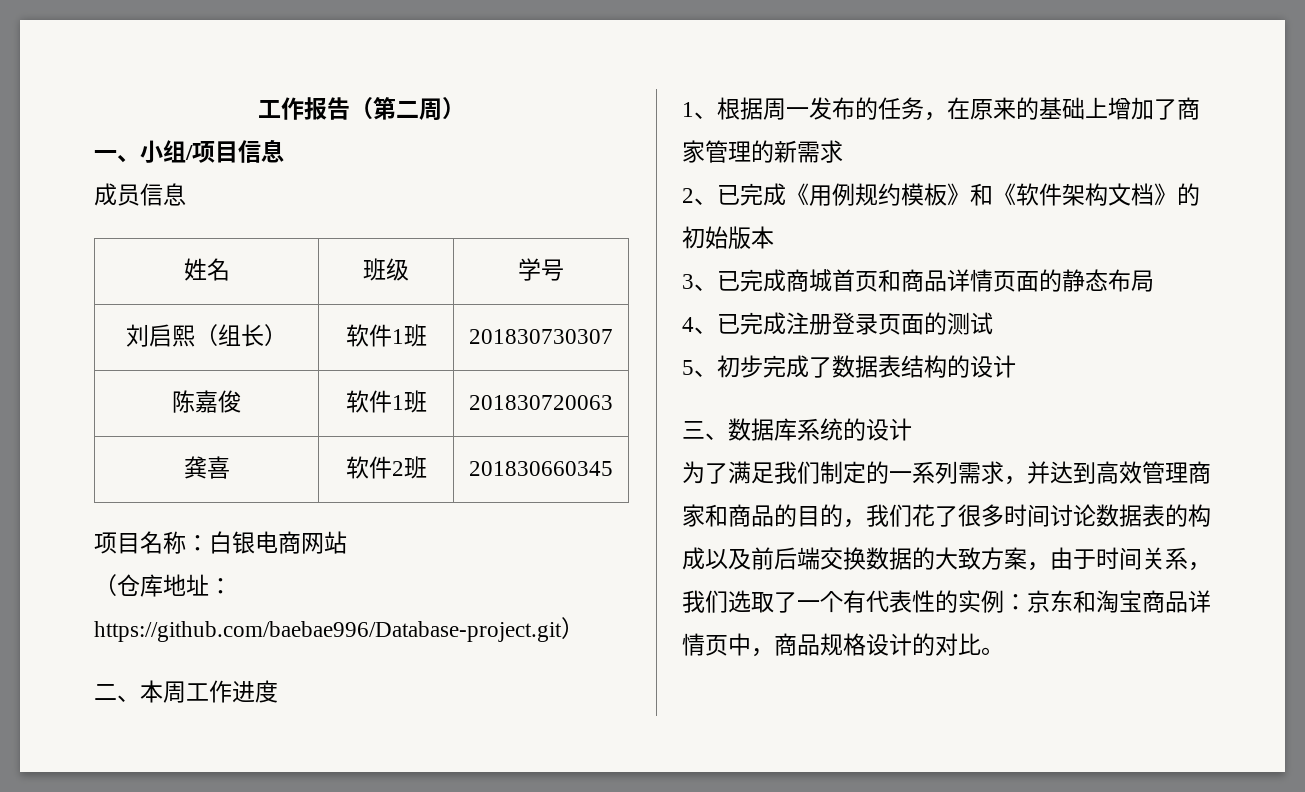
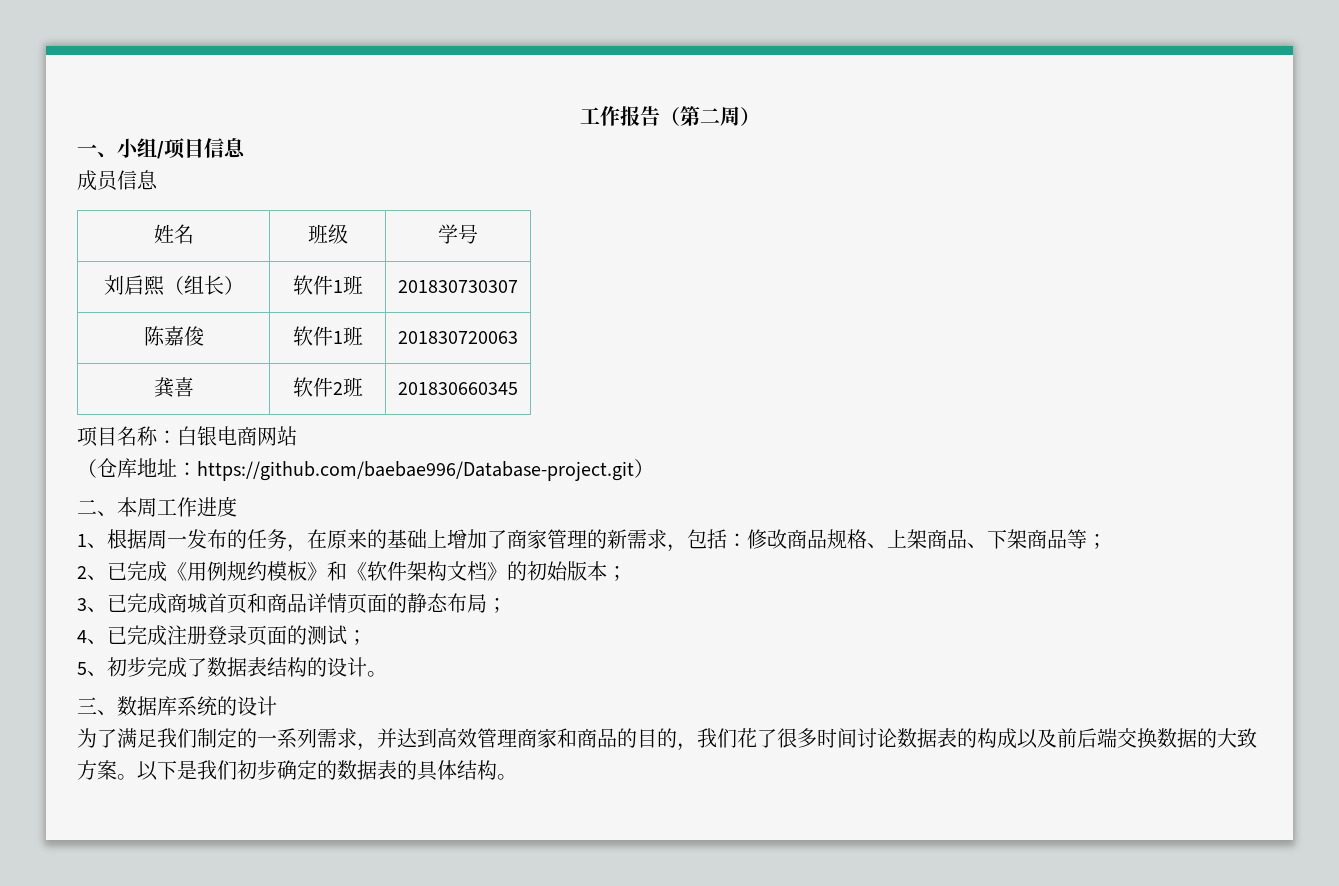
- 1、根据周一发布的任务，在原来的基础上增加了商家管理的新需求
+ 1、根据周一发布的任务，在原来的基础上增加了商家管理的新需求，包括：修改商品规格、上架商品、下架商品等；
- 2、已完成《用例规约模板》和《软件架构文档》的初始版本
+ 2、已完成《用例规约模板》和《软件架构文档》的初始版本；
- 3、已完成商城首页和商品详情页面的静态布局
+ 3、已完成商城首页和商品详情页面的静态布局；
- 4、已完成注册登录页面的测试
+ 4、已完成注册登录页面的测试；
- 5、初步完成了数据表结构的设计
+ 5、初步完成了数据表结构的设计。
- 为了满足我们制定的一系列需求，并达到高效管理商家和商品的目的，我们花了很多时间讨论数据表的构成以及前后端交换数据的大致方案，由于时间关系，我们选取了一个有代表性的实例：京东和淘宝商品详情页中，商品规格设计的对比。
+ 为了满足我们制定的一系列需求，并达到高效管理商家和商品的目的，我们花了很多时间讨论数据表的构成以及前后端交换数据的大致方案。以下是我们初步确定的数据表的具体结构。

